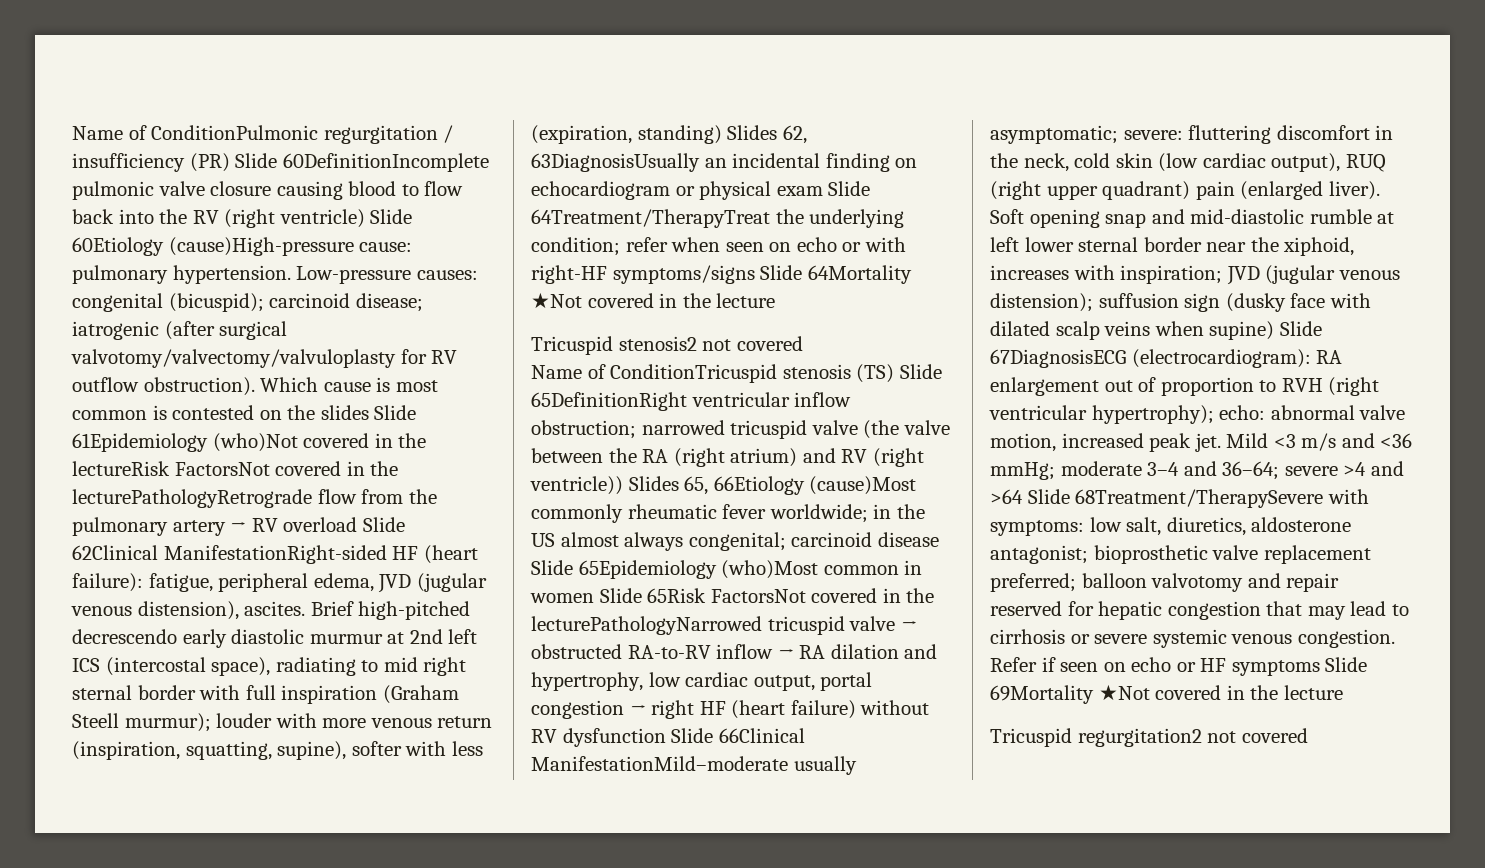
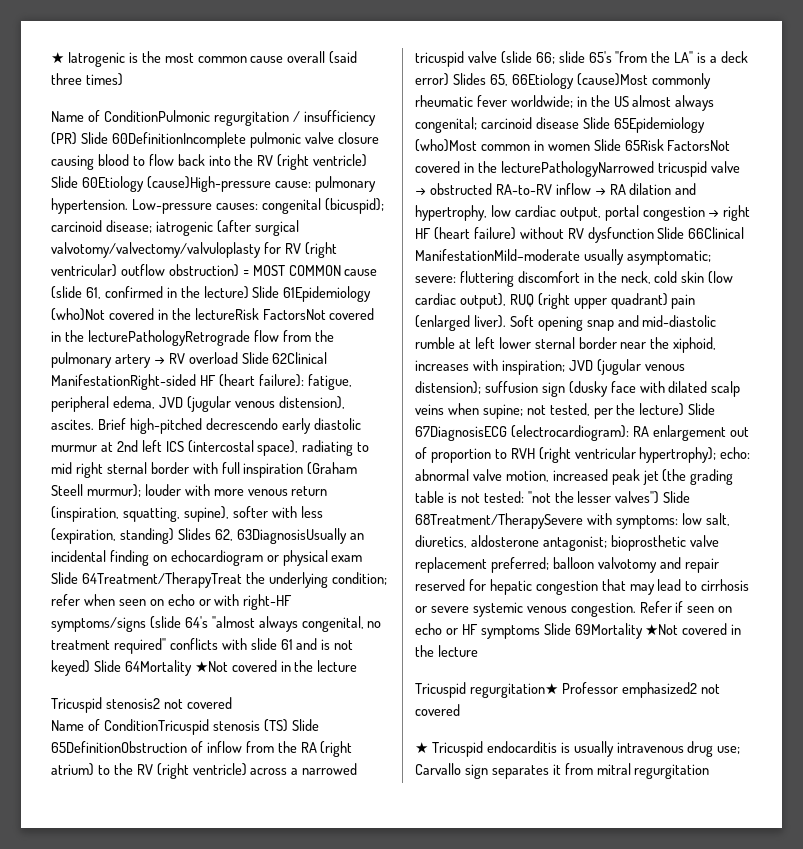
+ ★ Iatrogenic is the most common cause overall (said three times)
- Low-pressure causes: congenital (bicuspid); carcinoid disease; iatrogenic (after surgical valvotomy/valvectomy/valvuloplasty for RV outflow obstruction). Which cause is most common is contested on the slides Slide 61Epidemiology (who)Not covered in the lectureRisk FactorsNot covered in the lecturePathologyRetrograde flow from the pulmonary artery → RV overload Slide 62Clinical ManifestationRight-sided HF (heart failure): fatigue, peripheral edema, JVD (jugular venous distension), ascites.
+ Low-pressure causes: congenital (bicuspid); carcinoid disease; iatrogenic (after surgical valvotomy/valvectomy/valvuloplasty for RV (right ventricular) outflow obstruction) = MOST COMMON cause (slide 61, confirmed in the lecture) Slide 61Epidemiology (who)Not covered in the lectureRisk FactorsNot covered in the lecturePathologyRetrograde flow from the pulmonary artery → RV overload Slide 62Clinical ManifestationRight-sided HF (heart failure): fatigue, peripheral edema, JVD (jugular venous distension), ascites.
- refer when seen on echo or with right-HF symptoms/signs Slide 64Mortality ★Not covered in the lecture
+ refer when seen on echo or with right-HF symptoms/signs (slide 64's "almost always congenital, no treatment required" conflicts with slide 61 and is not keyed) Slide 64Mortality ★Not covered in the lecture
- Name of ConditionTricuspid stenosis (TS) Slide 65DefinitionRight ventricular inflow obstruction; narrowed tricuspid valve (the valve between the RA (right atrium) and RV (right ventricle)) Slides 65, 66Etiology (cause)Most commonly rheumatic fever worldwide;
+ Name of ConditionTricuspid stenosis (TS) Slide 65DefinitionObstruction of inflow from the RA (right atrium) to the RV (right ventricle) across a narrowed tricuspid valve (slide 66; slide 65's "from the LA" is a deck error) Slides 65, 66Etiology (cause)Most commonly rheumatic fever worldwide;
- suffusion sign (dusky face with dilated scalp veins when supine) Slide 67DiagnosisECG (electrocardiogram):
+ suffusion sign (dusky face with dilated scalp veins when supine; not tested, per the lecture) Slide 67DiagnosisECG (electrocardiogram):
- abnormal valve motion, increased peak jet. Mild <3 m/s and <36 mmHg; moderate 3–4 and 36–64; severe >4 and >64 Slide 68Treatment/TherapySevere with symptoms:
+ abnormal valve motion, increased peak jet (the grading table is not tested: "not the lesser valves") Slide 68Treatment/TherapySevere with symptoms:
- Tricuspid regurgitation2 not covered
+ Tricuspid regurgitation★ Professor emphasized2 not covered
+ ★ Tricuspid endocarditis is usually intravenous drug use; Carvallo sign separates it from mitral regurgitation

